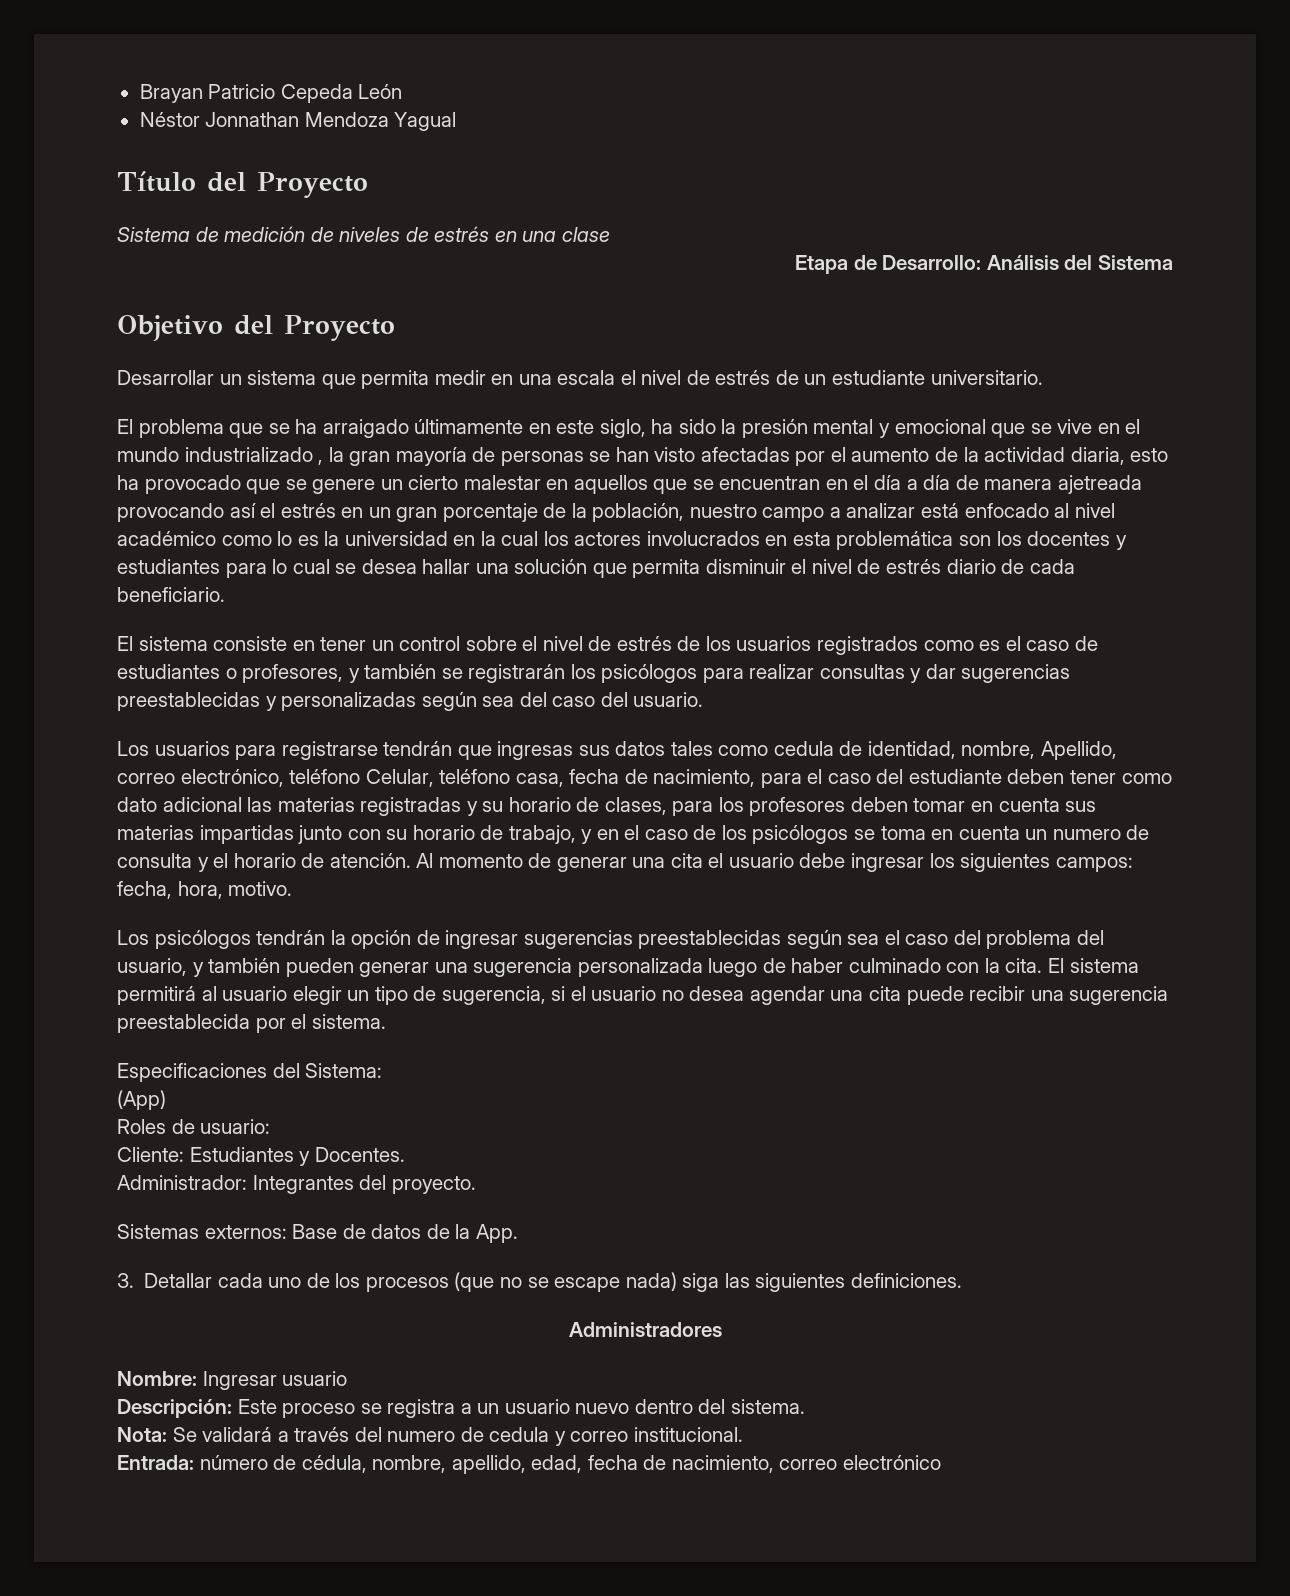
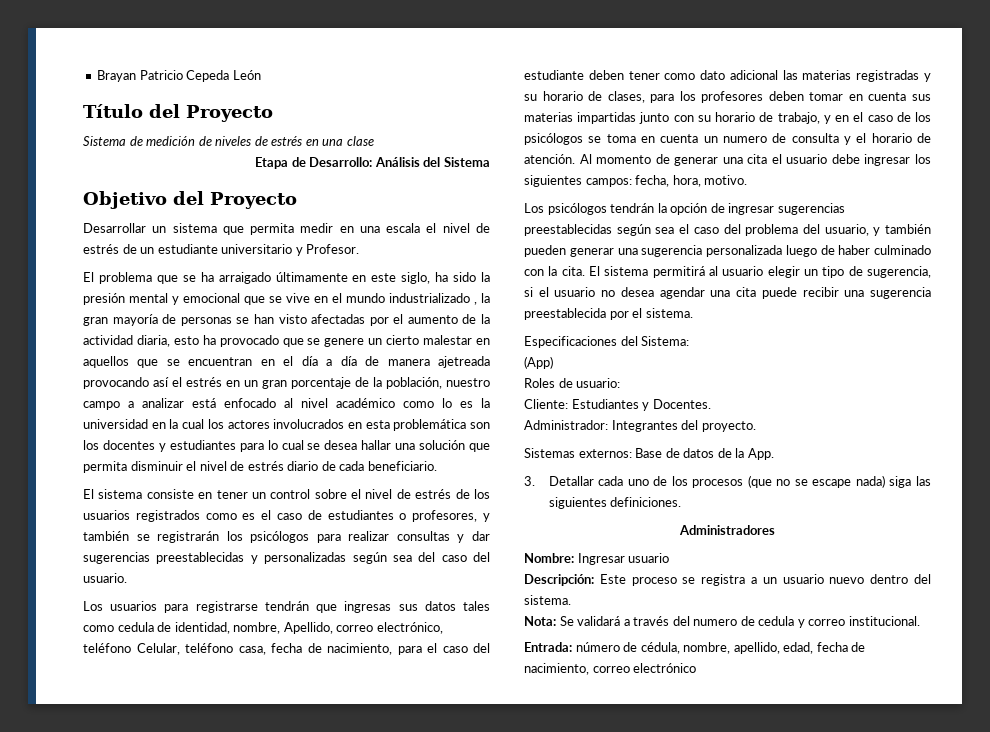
- Néstor Jonnathan Mendoza Yagual
- Desarrollar un sistema que permita medir en una escala el nivel de estrés de un estudiante universitario.
+ Desarrollar un sistema que permita medir en una escala el nivel de estrés de un estudiante universitario y Profesor.

